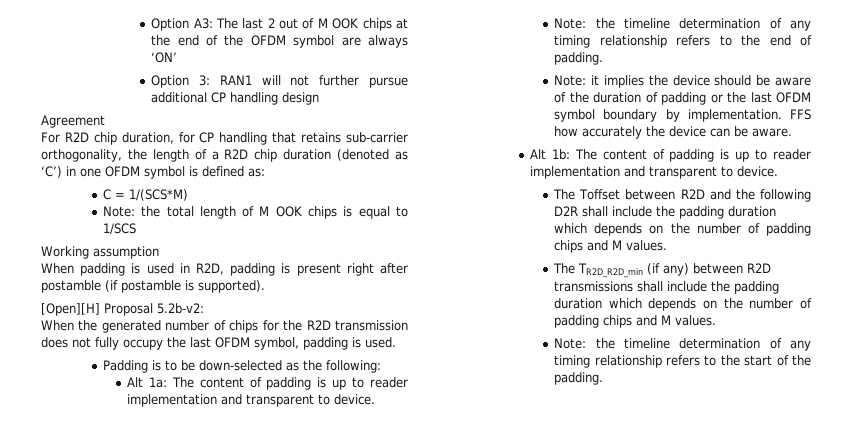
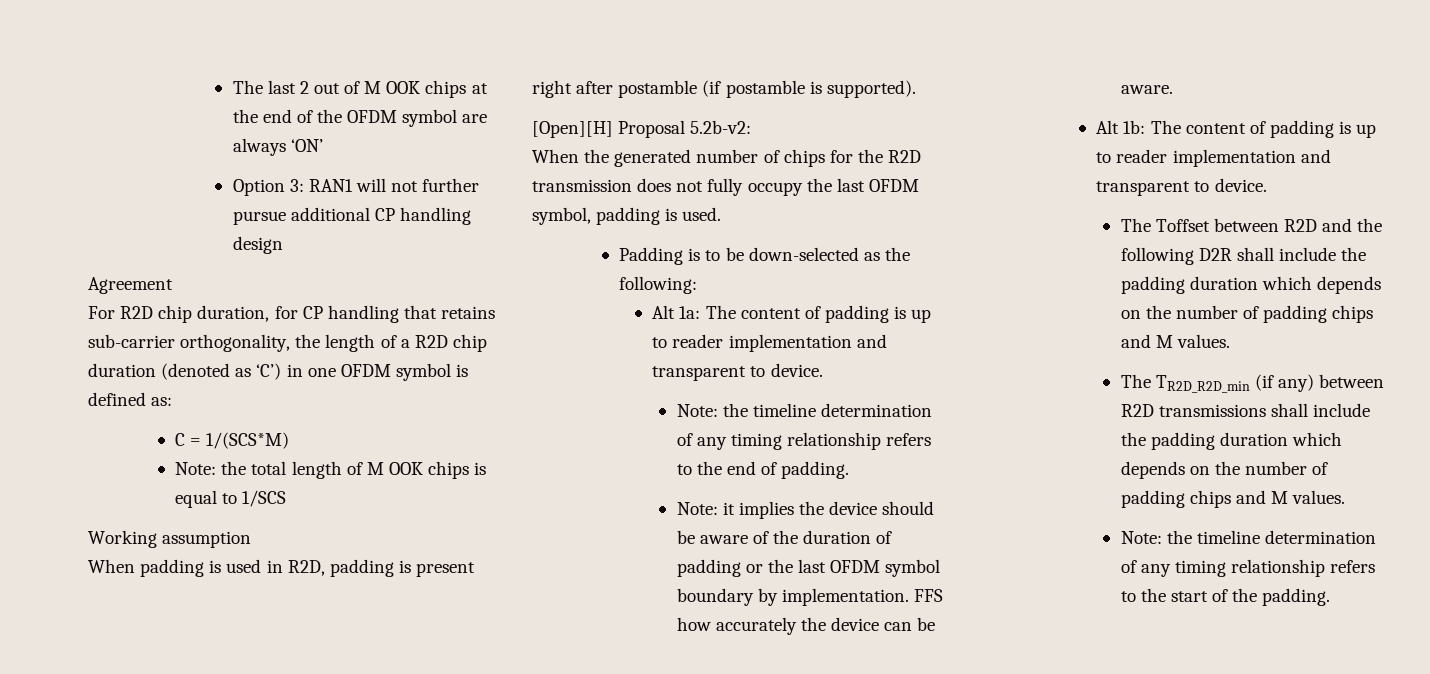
- Option A3: The last 2 out of M OOK chips at the end of the OFDM symbol are always ‘ON’
+ The last 2 out of M OOK chips at the end of the OFDM symbol are always ‘ON’

